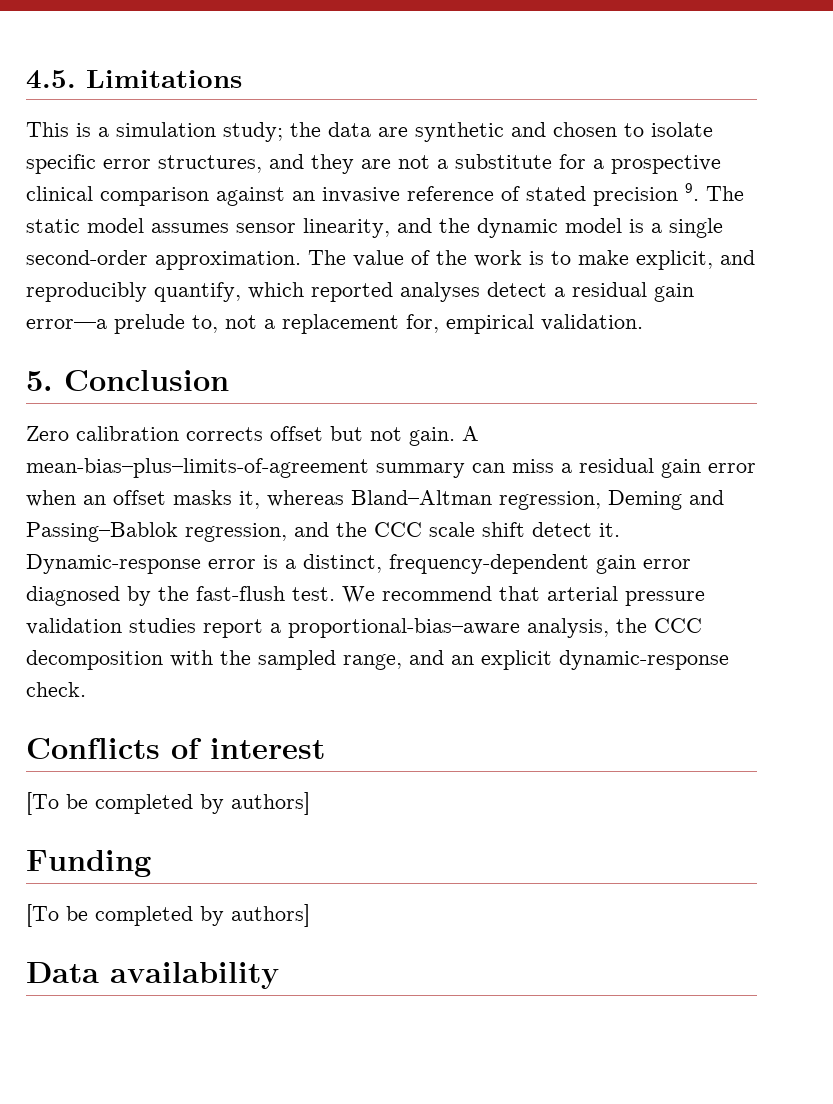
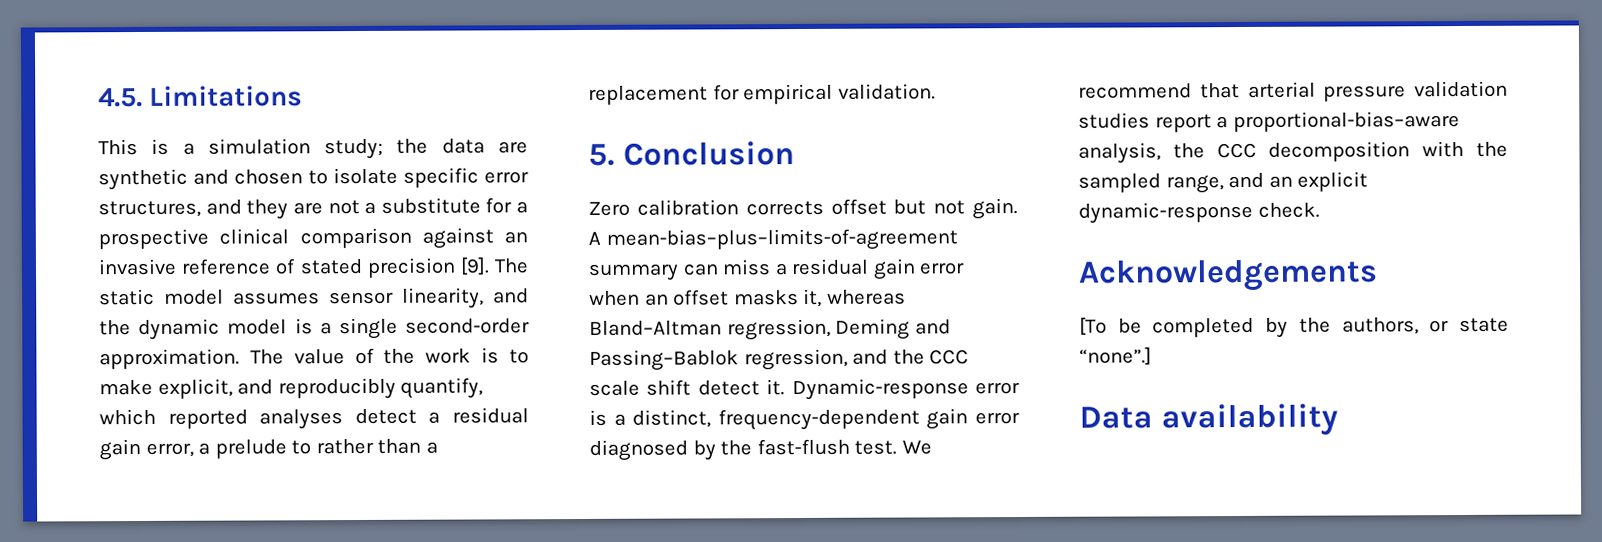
- This is a simulation study; the data are synthetic and chosen to isolate specific error structures, and they are not a substitute for a prospective clinical comparison against an invasive reference of stated precision 9. The static model assumes sensor linearity, and the dynamic model is a single second-order approximation.
+ This is a simulation study; the data are synthetic and chosen to isolate specific error structures, and they are not a substitute for a prospective clinical comparison against an invasive reference of stated precision [9]. The static model assumes sensor linearity, and the dynamic model is a single second-order approximation.
- The value of the work is to make explicit, and reproducibly quantify, which reported analyses detect a residual gain error—a prelude to, not a replacement for, empirical validation.
+ The value of the work is to make explicit, and reproducibly quantify, which reported analyses detect a residual gain error, a prelude to rather than a replacement for empirical validation.
- Conflicts of interest
- [To be completed by authors]
- Funding
- [To be completed by authors]
+ Acknowledgements
+ [To be completed by the authors, or state “none”.]

